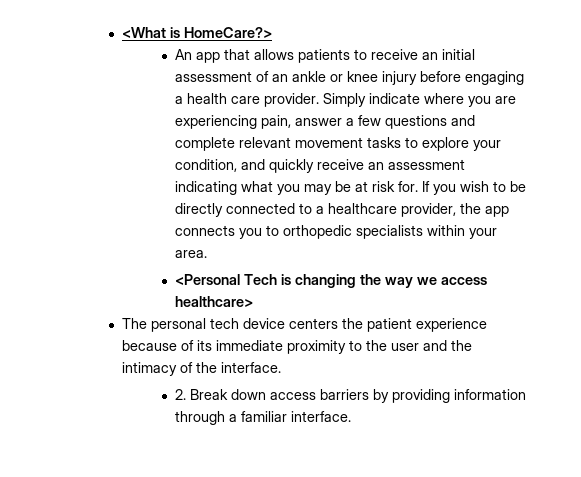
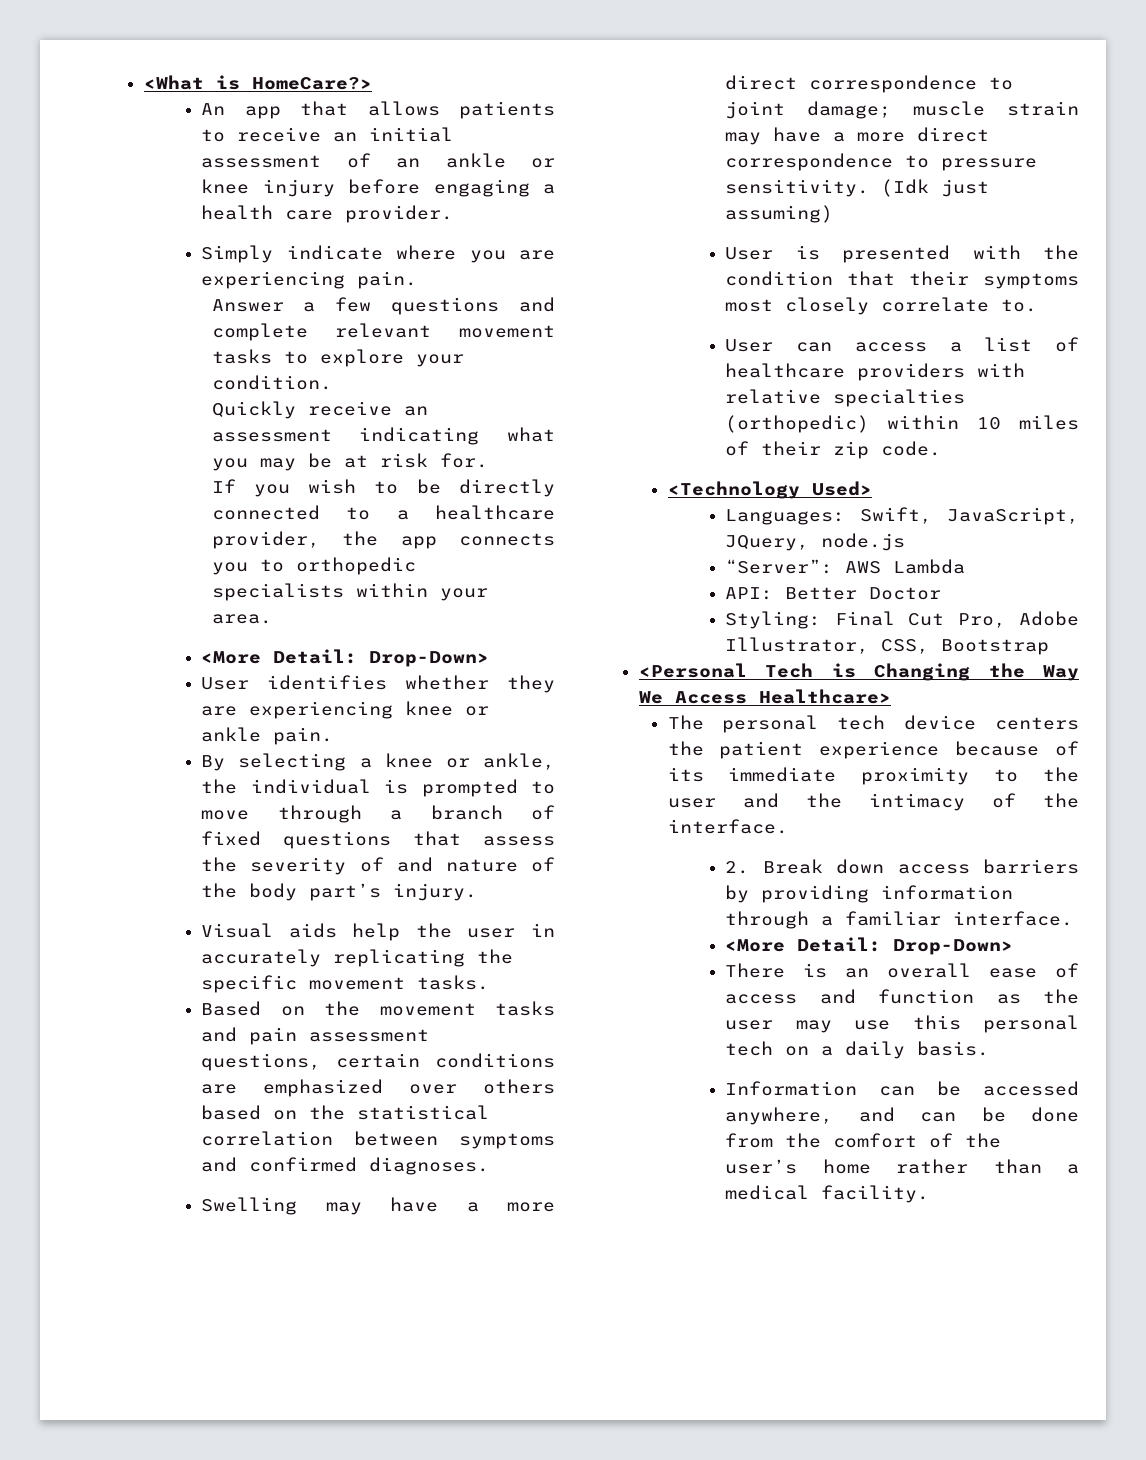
- An app that allows patients to receive an initial assessment of an ankle or knee injury before engaging a health care provider. Simply indicate where you are experiencing pain, answer a few questions and complete relevant movement tasks to explore your condition, and quickly receive an assessment indicating what you may be at risk for. If you wish to be directly connected to a healthcare provider, the app connects you to orthopedic specialists within your area.
- <Personal Tech is changing the way we access healthcare>
+ An app that allows patients to receive an initial assessment of an ankle or knee injury before engaging a health care provider.
+ Simply indicate where you are experiencing pain.
+ Answer a few questions and complete relevant movement tasks to explore your condition.
+ Quickly receive an assessment indicating what you may be at risk for.
+ If you wish to be directly connected to a healthcare provider, the app connects you to orthopedic specialists within your area.
+ <More Detail: Drop-Down>
+ User identifies whether they are experiencing knee or ankle pain.
+ By selecting a knee or ankle, the individual is prompted to move through a branch of fixed questions that assess the severity of and nature of the body part’s injury.
+ Visual aids help the user in accurately replicating the specific movement tasks.
+ Based on the movement tasks and pain assessment questions, certain conditions are emphasized over others based on the statistical correlation between symptoms and confirmed diagnoses.
+ Swelling may have a more direct correspondence to joint damage; muscle strain may have a more direct correspondence to pressure sensitivity. (Idk just assuming)
+ User is presented with the condition that their symptoms most closely correlate to.
+ User can access a list of healthcare providers with relative specialties (orthopedic) within 10 miles of their zip code.
+ <Technology Used>
+ Languages: Swift, JavaScript, JQuery, node.js
+ “Server”: AWS Lambda
+ API: Better Doctor
+ Styling: Final Cut Pro, Adobe Illustrator, CSS, Bootstrap
+ <Personal Tech is Changing the Way We Access Healthcare>
  2. Break down access barriers by providing information through a familiar interface.
+ <More Detail: Drop-Down>
+ There is an overall ease of access and function as the user may use this personal tech on a daily basis.
+ Information can be accessed anywhere, and can be done from the comfort of the user’s home rather than a medical facility.

